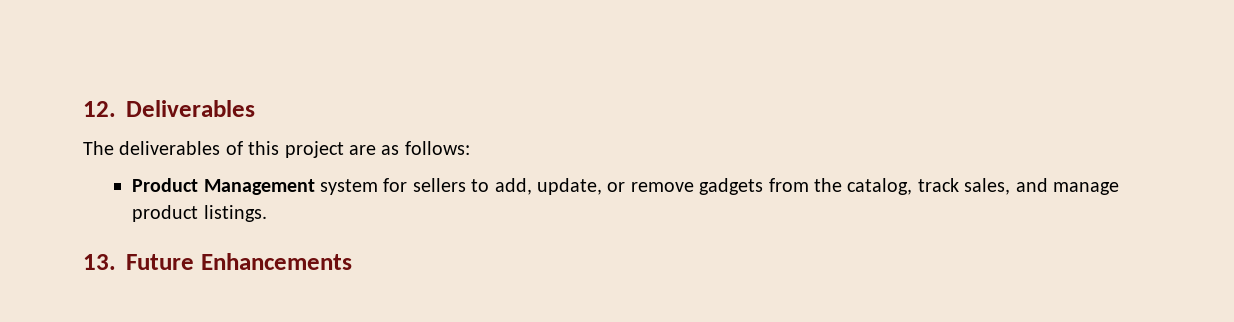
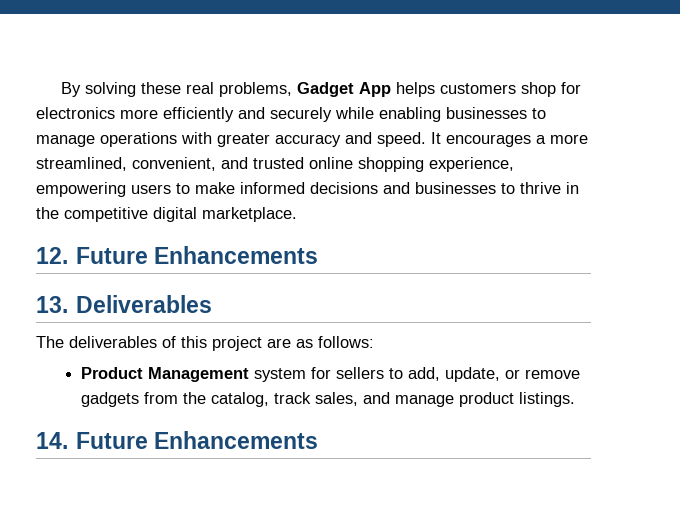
- 12. Deliverables
+ By solving these real problems, Gadget App helps customers shop for electronics more efficiently and securely while enabling businesses to manage operations with greater accuracy and speed. It encourages a more streamlined, convenient, and trusted online shopping experience, empowering users to make informed decisions and businesses to thrive in the competitive digital marketplace.
+ 12. Future Enhancements
+ 13. Deliverables
- 13. Future Enhancements
+ 14. Future Enhancements

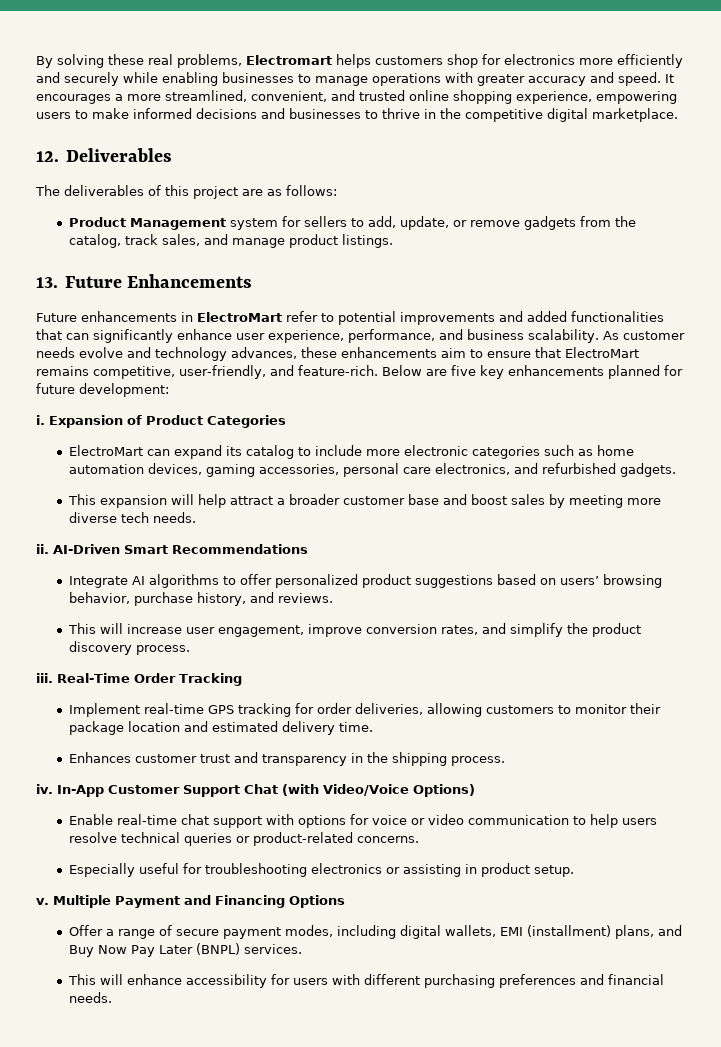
- By solving these real problems, Gadget App helps customers shop for electronics more efficiently and securely while enabling businesses to manage operations with greater accuracy and speed.
+ By solving these real problems, Electromart helps customers shop for electronics more efficiently and securely while enabling businesses to manage operations with greater accuracy and speed.
- 12. Future Enhancements
- 13. Deliverables
+ 12. Deliverables
- 14. Future Enhancements
+ 13. Future Enhancements
+ Future enhancements in ElectroMart refer to potential improvements and added functionalities that can significantly enhance user experience, performance, and business scalability. As customer needs evolve and technology advances, these enhancements aim to ensure that ElectroMart remains competitive, user-friendly, and feature-rich. Below are five key enhancements planned for future development:
+ i. Expansion of Product Categories
+ ElectroMart can expand its catalog to include more electronic categories such as home automation devices, gaming accessories, personal care electronics, and refurbished gadgets.
+ This expansion will help attract a broader customer base and boost sales by meeting more diverse tech needs.
+ ii. AI-Driven Smart Recommendations
+ Integrate AI algorithms to offer personalized product suggestions based on users’ browsing behavior, purchase history, and reviews.
+ This will increase user engagement, improve conversion rates, and simplify the product discovery process.
+ iii. Real-Time Order Tracking
+ Implement real-time GPS tracking for order deliveries, allowing customers to monitor their package location and estimated delivery time.
+ Enhances customer trust and transparency in the shipping process.
+ iv. In-App Customer Support Chat (with Video/Voice Options)
+ Enable real-time chat support with options for voice or video communication to help users resolve technical queries or product-related concerns.
+ Especially useful for troubleshooting electronics or assisting in product setup.
+ v. Multiple Payment and Financing Options
+ Offer a range of secure payment modes, including digital wallets, EMI (installment) plans, and Buy Now Pay Later (BNPL) services.
+ This will enhance accessibility for users with different purchasing preferences and financial needs.

